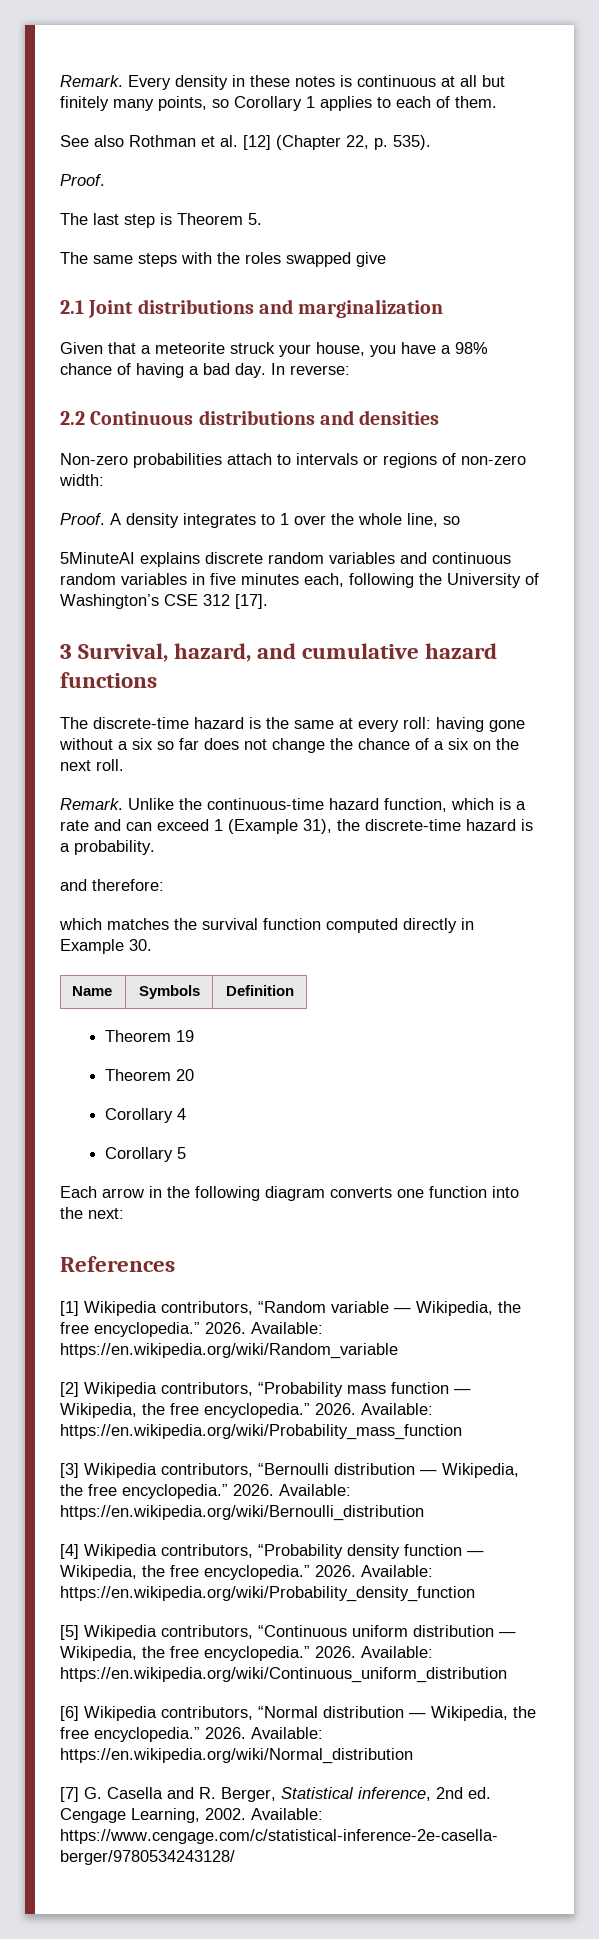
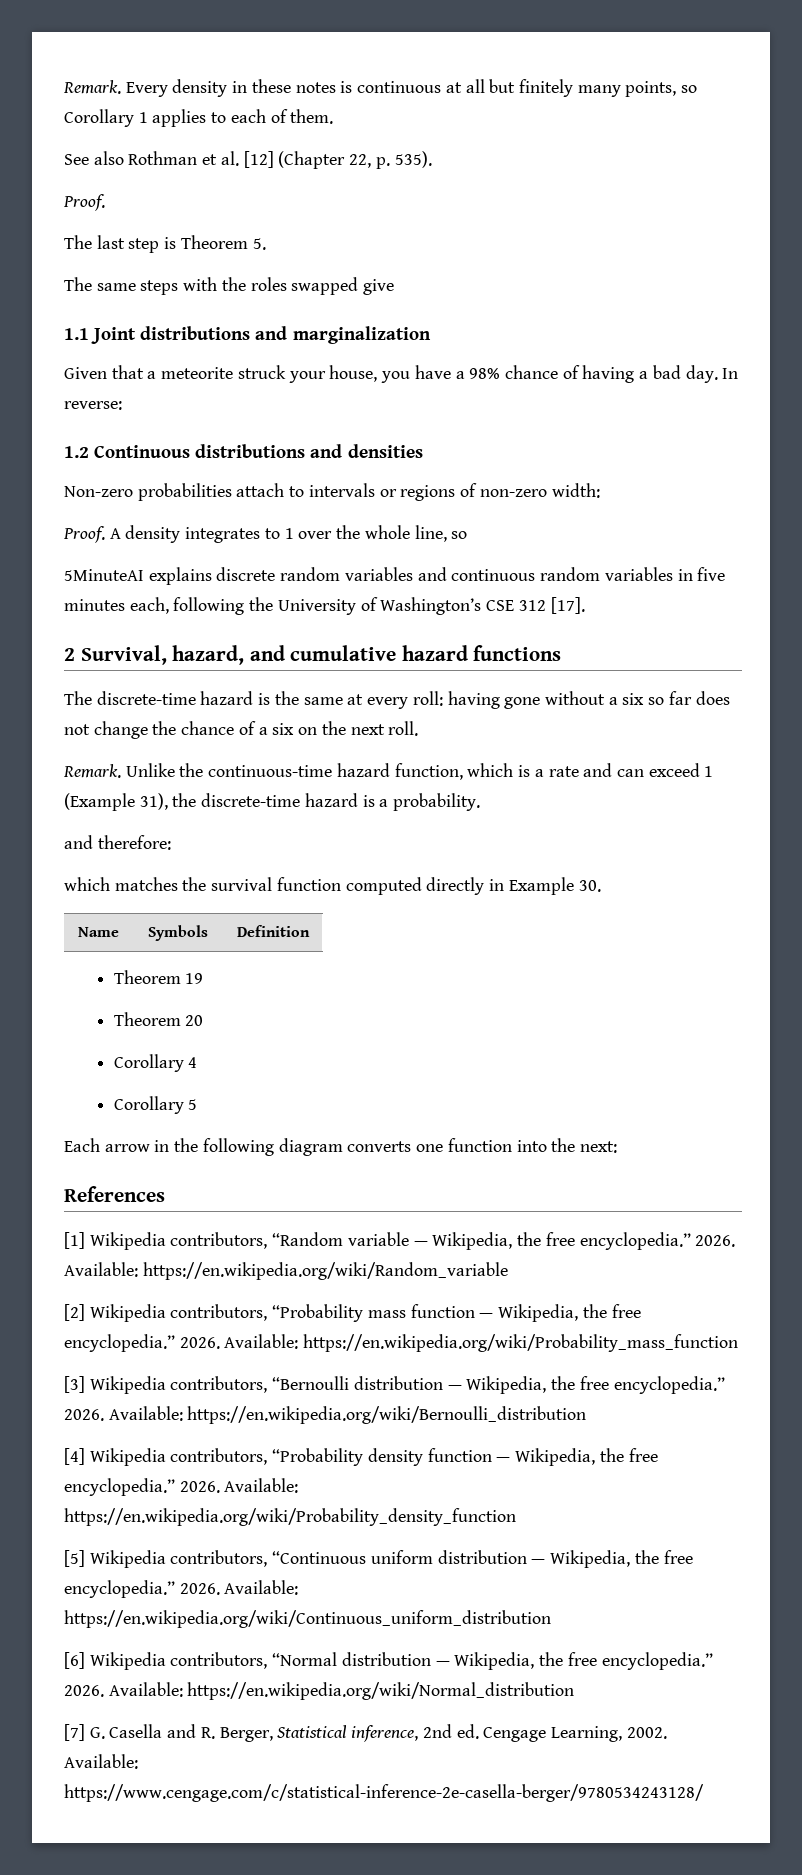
- 2.1 Joint distributions and marginalization
+ 1.1 Joint distributions and marginalization
- 2.2 Continuous distributions and densities
+ 1.2 Continuous distributions and densities
- 3 Survival, hazard, and cumulative hazard functions
+ 2 Survival, hazard, and cumulative hazard functions

